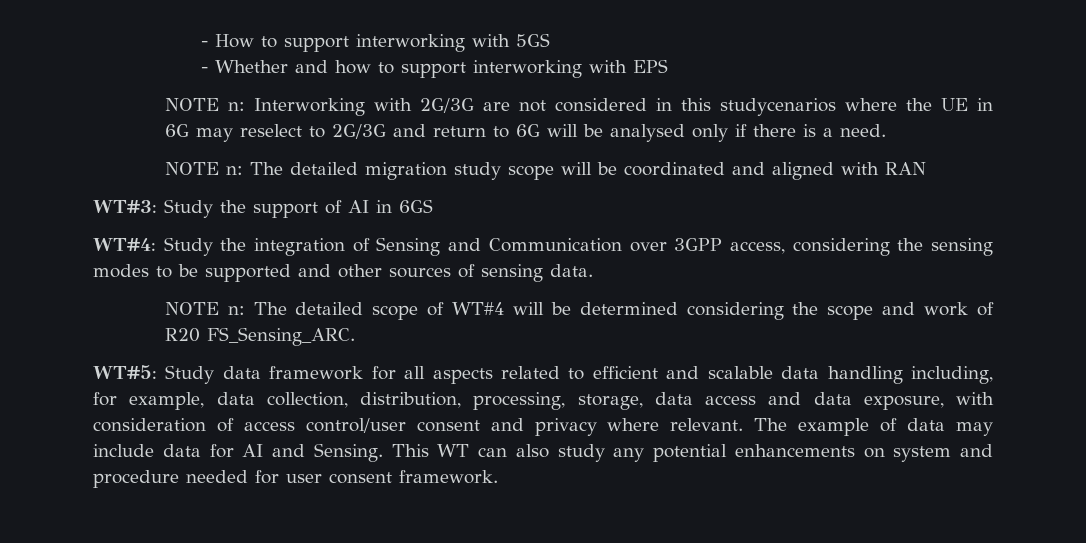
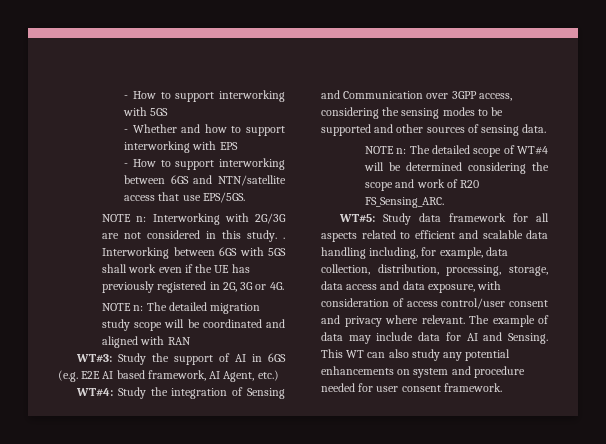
+ - How to support interworking between 6GS and NTN/satellite access that use EPS/5GS.
- NOTE n: Interworking with 2G/3G are not considered in this studycenarios where the UE in 6G may reselect to 2G/3G and return to 6G will be analysed only if there is a need.
+ NOTE n: Interworking with 2G/3G are not considered in this study. . Interworking between 6GS with 5GS shall work even if the UE has previously registered in 2G, 3G or 4G.
- WT#3: Study the support of AI in 6GS
+ WT#3: Study the support of AI in 6GS (e.g. E2E AI based framework, AI Agent, etc.)

